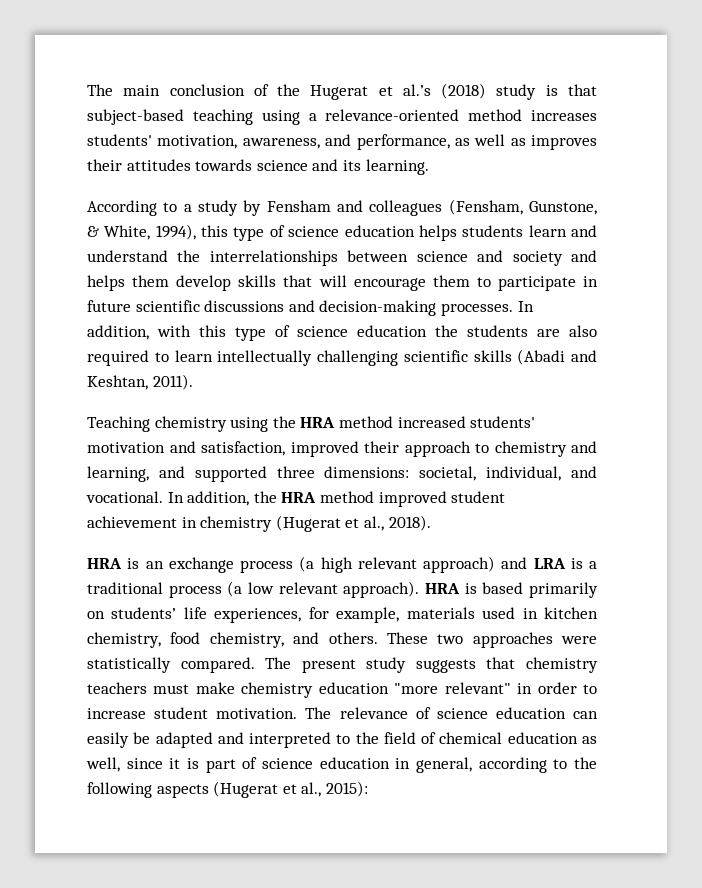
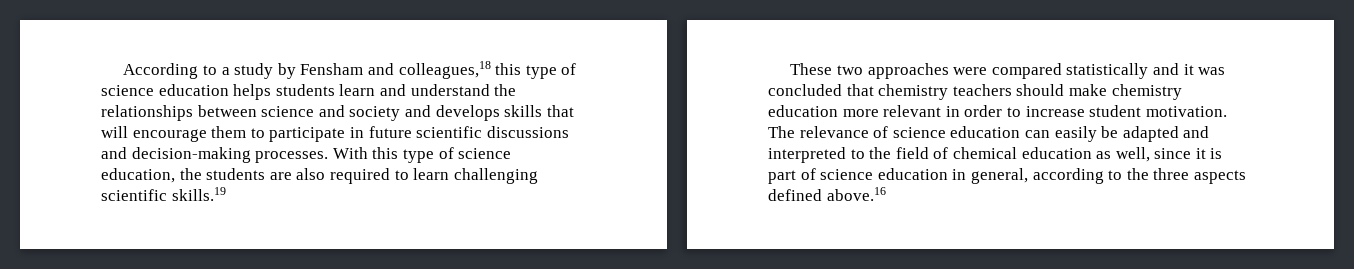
- The main conclusion of the Hugerat et al.’s (2018) study is that subject-based teaching using a relevance-oriented method increases students' motivation, awareness, and performance, as well as improves their attitudes towards science and its learning.
- According to a study by Fensham and colleagues (Fensham, Gunstone, & White, 1994), this type of science education helps students learn and understand the interrelationships between science and society and helps them develop skills that will encourage them to participate in future scientific discussions and decision-making processes.
+ According to a study by Fensham and colleagues,18 this type of science education helps students learn and understand the relationships between science and society and develops skills that will encourage them to participate in future scientific discussions and decision-making processes.
- In addition, with this type of science education the students are also required to learn intellectually challenging scientific skills (Abadi and Keshtan, 2011).
- Teaching chemistry using the HRA method increased students' motivation and satisfaction, improved their approach to chemistry and learning, and supported three dimensions: societal, individual, and vocational. In addition, the HRA method improved student achievement in chemistry (Hugerat et al., 2018).
- HRA is an exchange process (a high relevant approach) and LRA is a traditional process (a low relevant approach). HRA is based primarily on students’ life experiences, for example, materials used in kitchen chemistry, food chemistry, and others. These two approaches were statistically compared. The present study suggests that chemistry teachers must make chemistry education "more relevant" in order to increase student motivation.
+ With this type of science education, the students are also required to learn challenging scientific skills.19
+ These two approaches were compared statistically and it was concluded that chemistry teachers should make chemistry education more relevant in order to increase student motivation.
- The relevance of science education can easily be adapted and interpreted to the field of chemical education as well, since it is part of science education in general, according to the following aspects (Hugerat et al., 2015):
+ The relevance of science education can easily be adapted and interpreted to the field of chemical education as well, since it is part of science education in general, according to the three aspects defined above.16

